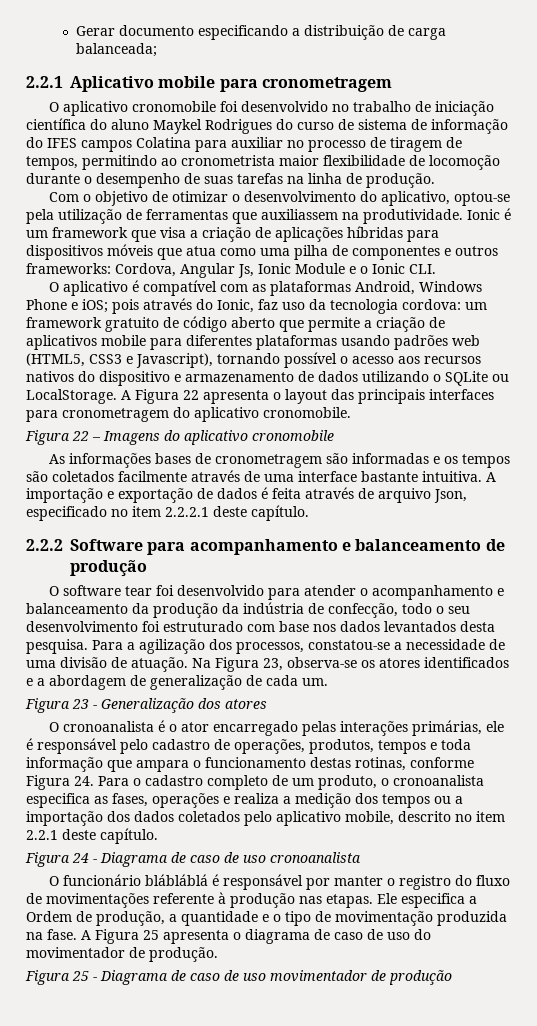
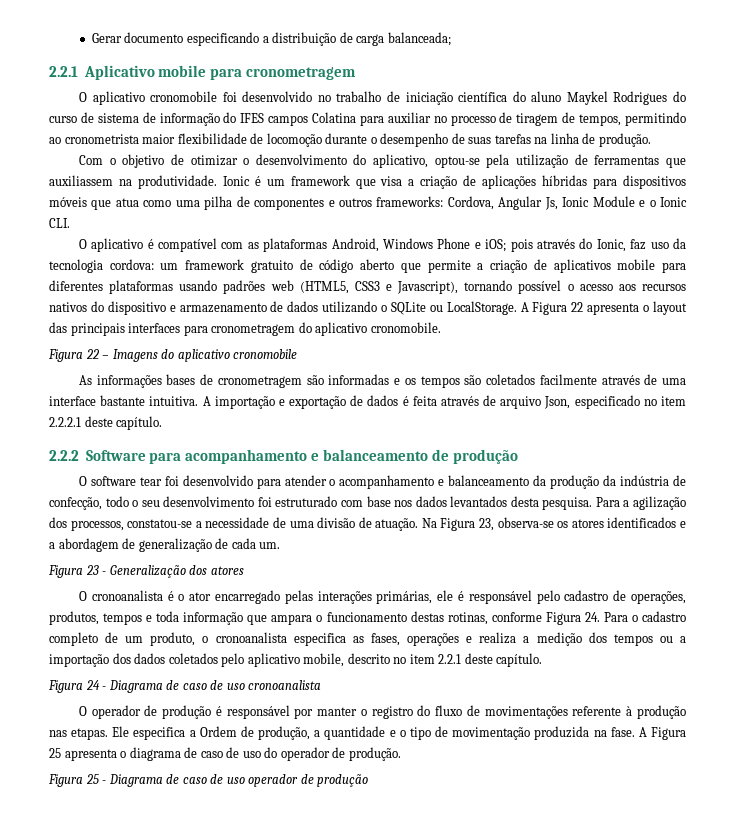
- O funcionário blábláblá é responsável por manter o registro do fluxo de movimentações referente à produção nas etapas.
+ O operador de produção é responsável por manter o registro do fluxo de movimentações referente à produção nas etapas.
- A Figura 25 apresenta o diagrama de caso de uso do movimentador de produção.
+ A Figura 25 apresenta o diagrama de caso de uso do operador de produção.
- Figura 25 - Diagrama de caso de uso movimentador de produção
+ Figura 25 - Diagrama de caso de uso operador de produção

